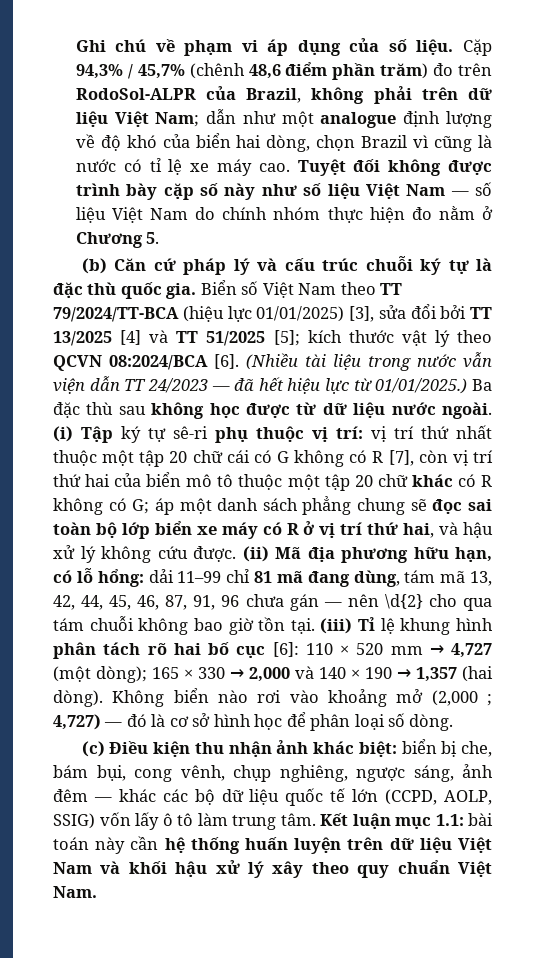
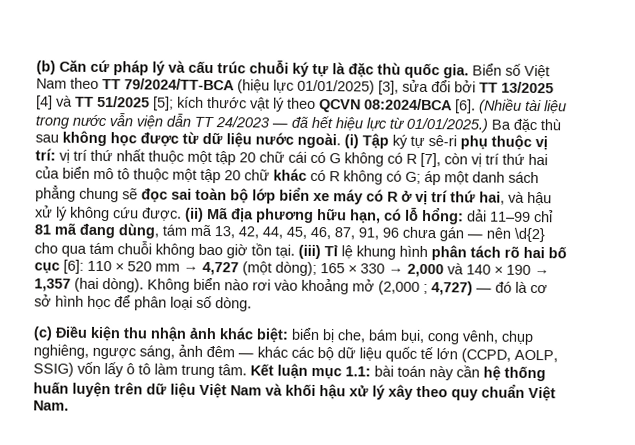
- Ghi chú về phạm vi áp dụng của số liệu. Cặp 94,3% / 45,7% (chênh 48,6 điểm phần trăm) đo trên RodoSol-ALPR của Brazil, không phải trên dữ liệu Việt Nam; dẫn như một analogue định lượng về độ khó của biển hai dòng, chọn Brazil vì cũng là nước có tỉ lệ xe máy cao. Tuyệt đối không được trình bày cặp số này như số liệu Việt Nam — số liệu Việt Nam do chính nhóm thực hiện đo nằm ở Chương 5.

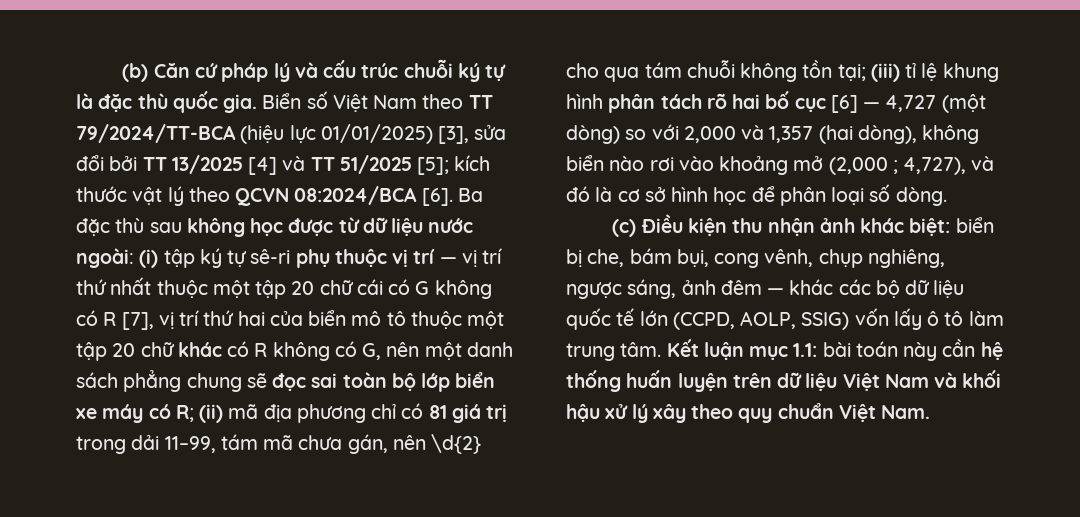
- (Nhiều tài liệu trong nước vẫn viện dẫn TT 24/2023 — đã hết hiệu lực từ 01/01/2025.)
- Ba đặc thù sau không học được từ dữ liệu nước ngoài. (i) Tập ký tự sê-ri phụ thuộc vị trí: vị trí thứ nhất thuộc một tập 20 chữ cái có G không có R [7], còn vị trí thứ hai của biển mô tô thuộc một tập 20 chữ khác có R không có G; áp một danh sách phẳng chung sẽ đọc sai toàn bộ lớp biển xe máy có R ở vị trí thứ hai, và hậu xử lý không cứu được. (ii) Mã địa phương hữu hạn, có lỗ hổng: dải 11–99 chỉ 81 mã đang dùng, tám mã 13, 42, 44, 45, 46, 87, 91, 96 chưa gán — nên \d{2} cho qua tám chuỗi không bao giờ tồn tại. (iii) Tỉ lệ khung hình phân tách rõ hai bố cục [6]: 110 × 520 mm → 4,727 (một dòng); 165 × 330 → 2,000 và 140 × 190 → 1,357 (hai dòng). Không biển nào rơi vào khoảng mở (2,000 ;
+ Ba đặc thù sau không học được từ dữ liệu nước ngoài: (i) tập ký tự sê-ri phụ thuộc vị trí — vị trí thứ nhất thuộc một tập 20 chữ cái có G không có R [7], vị trí thứ hai của biển mô tô thuộc một tập 20 chữ khác có R không có G, nên một danh sách phẳng chung sẽ đọc sai toàn bộ lớp biển xe máy có R; (ii) mã địa phương chỉ có 81 giá trị trong dải 11–99, tám mã chưa gán, nên \d{2} cho qua tám chuỗi không tồn tại; (iii) tỉ lệ khung hình phân tách rõ hai bố cục [6] — 4,727 (một dòng) so với 2,000 và 1,357 (hai dòng), không biển nào rơi vào khoảng mở (2,000 ;
- 4,727) — đó là cơ sở hình học để phân loại số dòng.
+ 4,727), và đó là cơ sở hình học để phân loại số dòng.

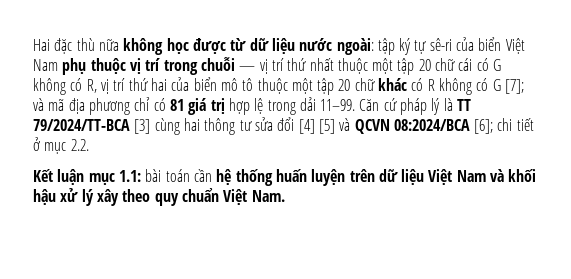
- (b) Căn cứ pháp lý và cấu trúc chuỗi ký tự là đặc thù quốc gia. Biển số Việt Nam theo TT 79/2024/TT-BCA (hiệu lực 01/01/2025) [3], sửa đổi bởi TT 13/2025 [4] và TT 51/2025 [5]; kích thước vật lý theo QCVN 08:2024/BCA [6]. Ba đặc thù sau không học được từ dữ liệu nước ngoài:
+ Hai đặc thù nữa không học được từ dữ liệu nước ngoài:
- (i) tập ký tự sê-ri phụ thuộc vị trí — vị trí thứ nhất thuộc một tập 20 chữ cái có G không có R [7], vị trí thứ hai của biển mô tô thuộc một tập 20 chữ khác có R không có G, nên một danh sách phẳng chung sẽ đọc sai toàn bộ lớp biển xe máy có R; (ii) mã địa phương chỉ có 81 giá trị trong dải 11–99, tám mã chưa gán, nên \d{2} cho qua tám chuỗi không tồn tại; (iii) tỉ lệ khung hình phân tách rõ hai bố cục [6] — 4,727 (một dòng) so với 2,000 và 1,357 (hai dòng), không biển nào rơi vào khoảng mở (2,000 ; 4,727), và đó là cơ sở hình học để phân loại số dòng.
- (c) Điều kiện thu nhận ảnh khác biệt: biển bị che, bám bụi, cong vênh, chụp nghiêng, ngược sáng, ảnh đêm — khác các bộ dữ liệu quốc tế lớn (CCPD, AOLP, SSIG) vốn lấy ô tô làm trung tâm. Kết luận mục 1.1:
+ tập ký tự sê-ri của biển Việt Nam phụ thuộc vị trí trong chuỗi — vị trí thứ nhất thuộc một tập 20 chữ cái có G không có R, vị trí thứ hai của biển mô tô thuộc một tập 20 chữ khác có R không có G [7]; và mã địa phương chỉ có 81 giá trị hợp lệ trong dải 11–99. Căn cứ pháp lý là TT 79/2024/TT-BCA [3] cùng hai thông tư sửa đổi [4] [5] và QCVN 08:2024/BCA [6]; chi tiết ở mục 2.2.
+ Kết luận mục 1.1:
- bài toán này cần hệ thống huấn luyện trên dữ liệu Việt Nam và khối hậu xử lý xây theo quy chuẩn Việt Nam.
+ bài toán cần hệ thống huấn luyện trên dữ liệu Việt Nam và khối hậu xử lý xây theo quy chuẩn Việt Nam.

